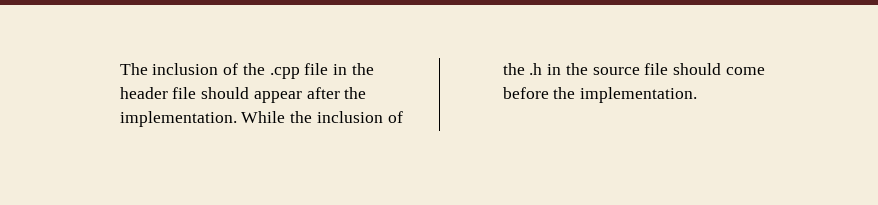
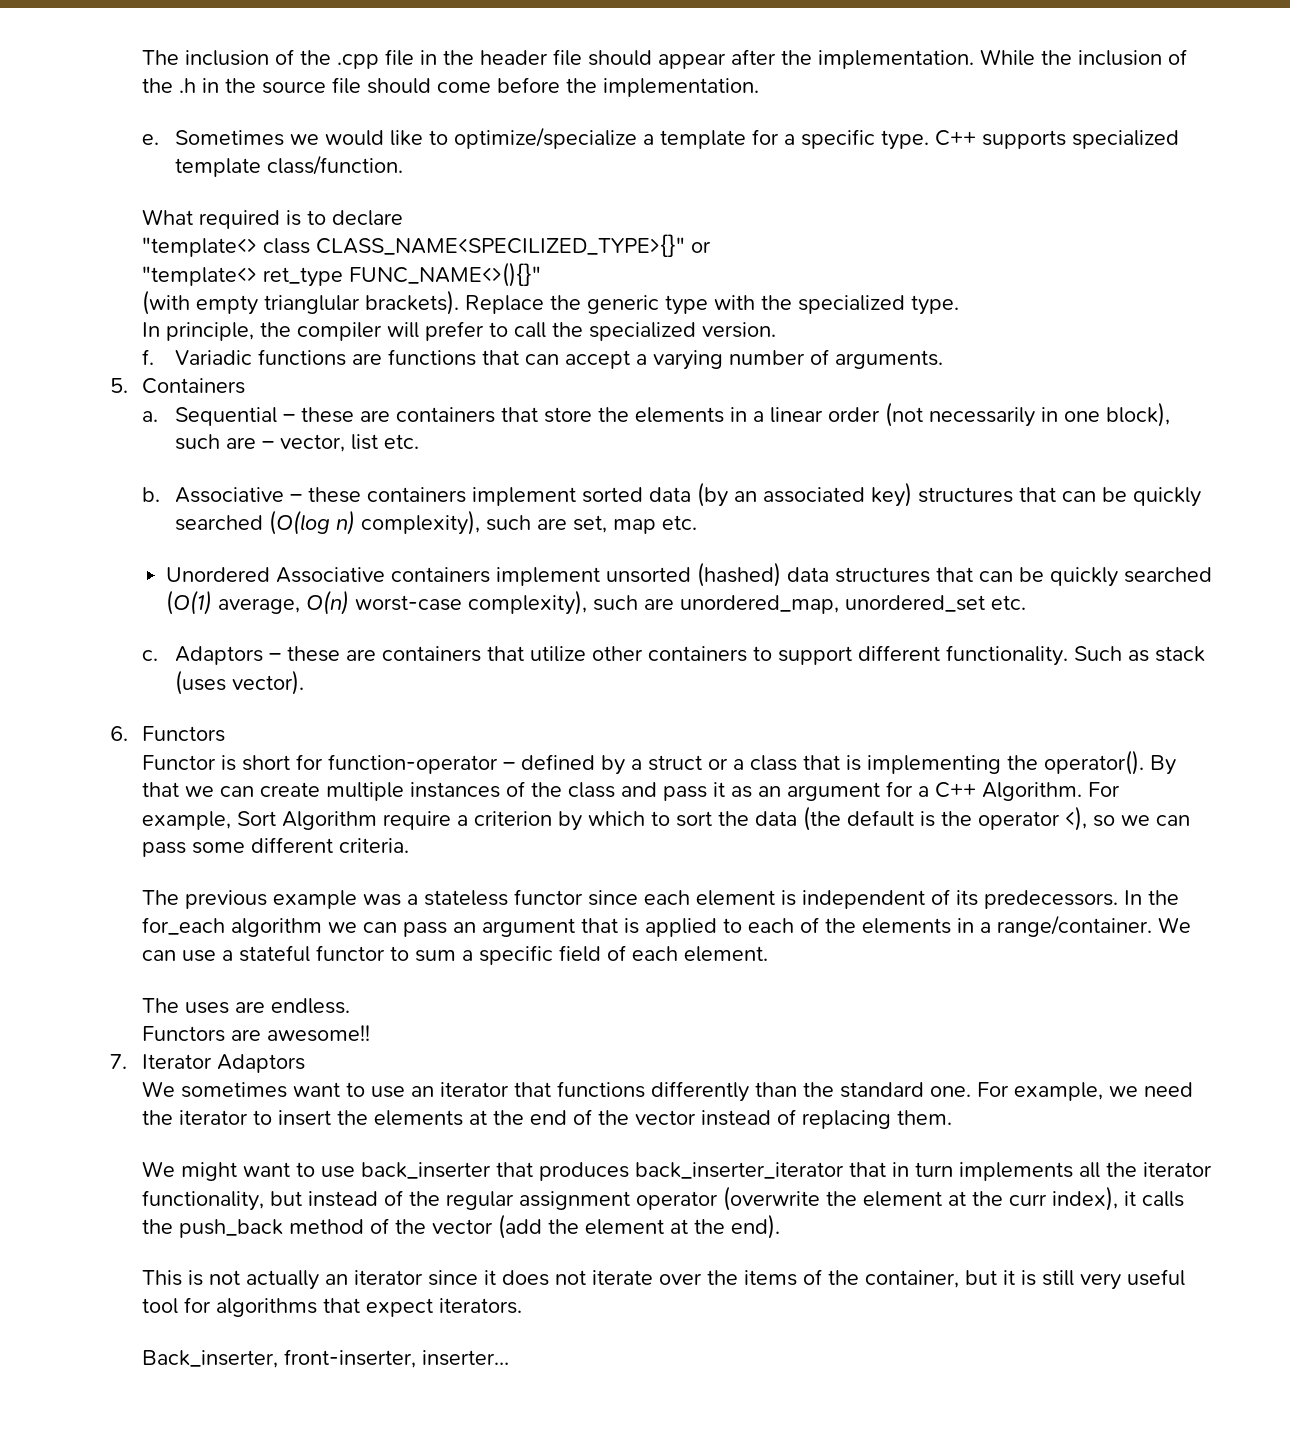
+ e. Sometimes we would like to optimize/specialize a template for a specific type. C++ supports specialized template class/function.
+ What required is to declare
+ "template<> class CLASS_NAME<SPECILIZED_TYPE>{}" or
+ "template<> ret_type FUNC_NAME<>(){}"
+ (with empty trianglular brackets). Replace the generic type with the specialized type.
+ In principle, the compiler will prefer to call the specialized version.
+ f. Variadic functions are functions that can accept a varying number of arguments.
+ 5. Containers
+ a. Sequential – these are containers that store the elements in a linear order (not necessarily in one block), such are – vector, list etc.
+ b. Associative – these containers implement sorted data (by an associated key) structures that can be quickly searched (O(log n) complexity), such are set, map etc.
+ Unordered Associative containers implement unsorted (hashed) data structures that can be quickly searched (O(1) average, O(n) worst-case complexity), such are unordered_map, unordered_set etc.
+ c. Adaptors – these are containers that utilize other containers to support different functionality. Such as stack (uses vector).
+ 6. Functors
+ Functor is short for function-operator – defined by a struct or a class that is implementing the operator(). By that we can create multiple instances of the class and pass it as an argument for a C++ Algorithm. For example, Sort Algorithm require a criterion by which to sort the data (the default is the operator <), so we can pass some different criteria.
+ The previous example was a stateless functor since each element is independent of its predecessors. In the for_each algorithm we can pass an argument that is applied to each of the elements in a range/container. We can use a stateful functor to sum a specific field of each element.
+ The uses are endless.
+ Functors are awesome!!
+ 7. Iterator Adaptors
+ We sometimes want to use an iterator that functions differently than the standard one. For example, we need the iterator to insert the elements at the end of the vector instead of replacing them.
+ We might want to use back_inserter that produces back_inserter_iterator that in turn implements all the iterator functionality, but instead of the regular assignment operator (overwrite the element at the curr index), it calls the push_back method of the vector (add the element at the end).
+ This is not actually an iterator since it does not iterate over the items of the container, but it is still very useful tool for algorithms that expect iterators.
+ Back_inserter, front-inserter, inserter…

